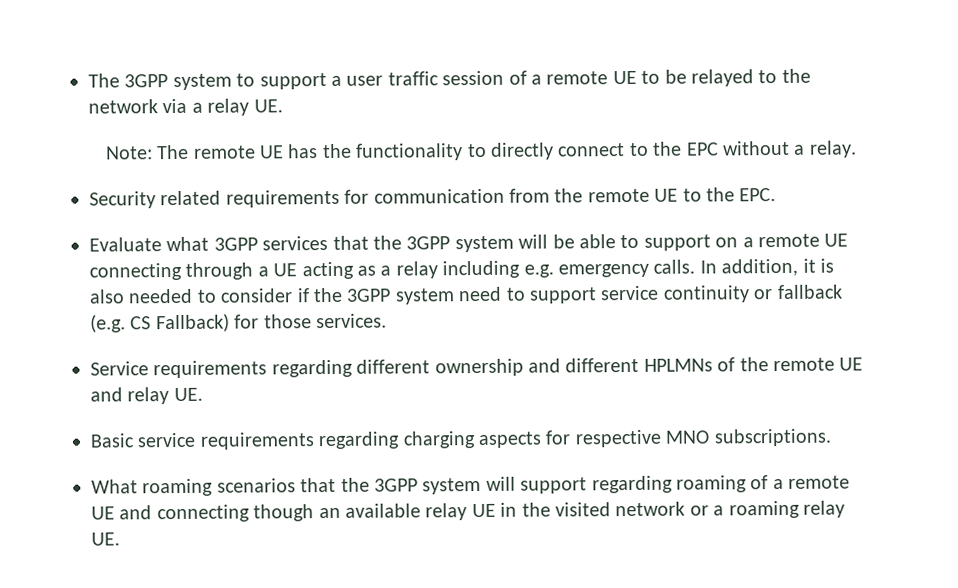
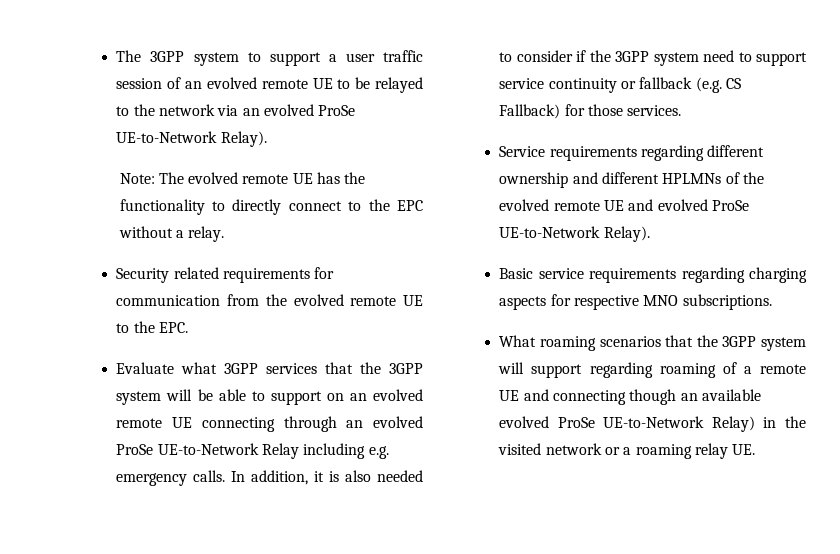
- The 3GPP system to support a user traffic session of a remote UE to be relayed to the network via a relay UE.
+ The 3GPP system to support a user traffic session of an evolved remote UE to be relayed to the network via an evolved ProSe UE-to-Network Relay).
- Note: The remote UE has the functionality to directly connect to the EPC without a relay.
+ Note: The evolved remote UE has the functionality to directly connect to the EPC without a relay.
- Security related requirements for communication from the remote UE to the EPC.
+ Security related requirements for communication from the evolved remote UE to the EPC.
- Evaluate what 3GPP services that the 3GPP system will be able to support on a remote UE connecting through a UE acting as a relay including e.g. emergency calls.
+ Evaluate what 3GPP services that the 3GPP system will be able to support on an evolved remote UE connecting through an evolved ProSe UE-to-Network Relay including e.g. emergency calls.
- Service requirements regarding different ownership and different HPLMNs of the remote UE and relay UE.
+ Service requirements regarding different ownership and different HPLMNs of the evolved remote UE and evolved ProSe UE-to-Network Relay).
- What roaming scenarios that the 3GPP system will support regarding roaming of a remote UE and connecting though an available relay UE in the visited network or a roaming relay UE.
+ What roaming scenarios that the 3GPP system will support regarding roaming of a remote UE and connecting though an available evolved ProSe UE-to-Network Relay) in the visited network or a roaming relay UE.

